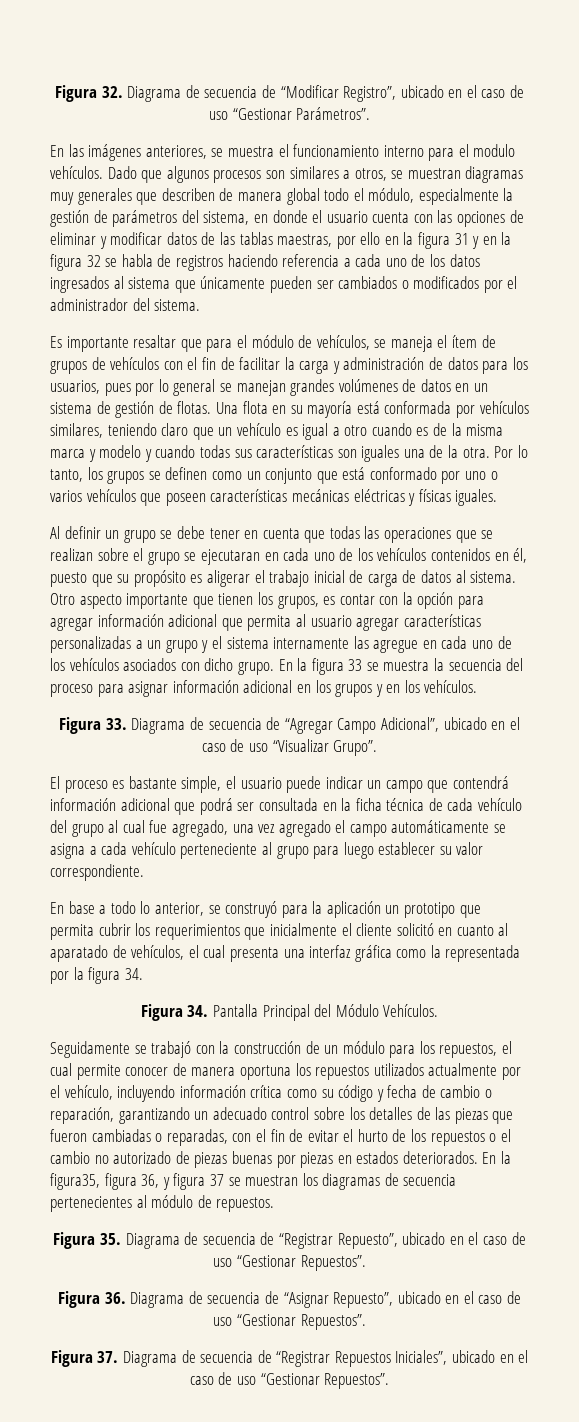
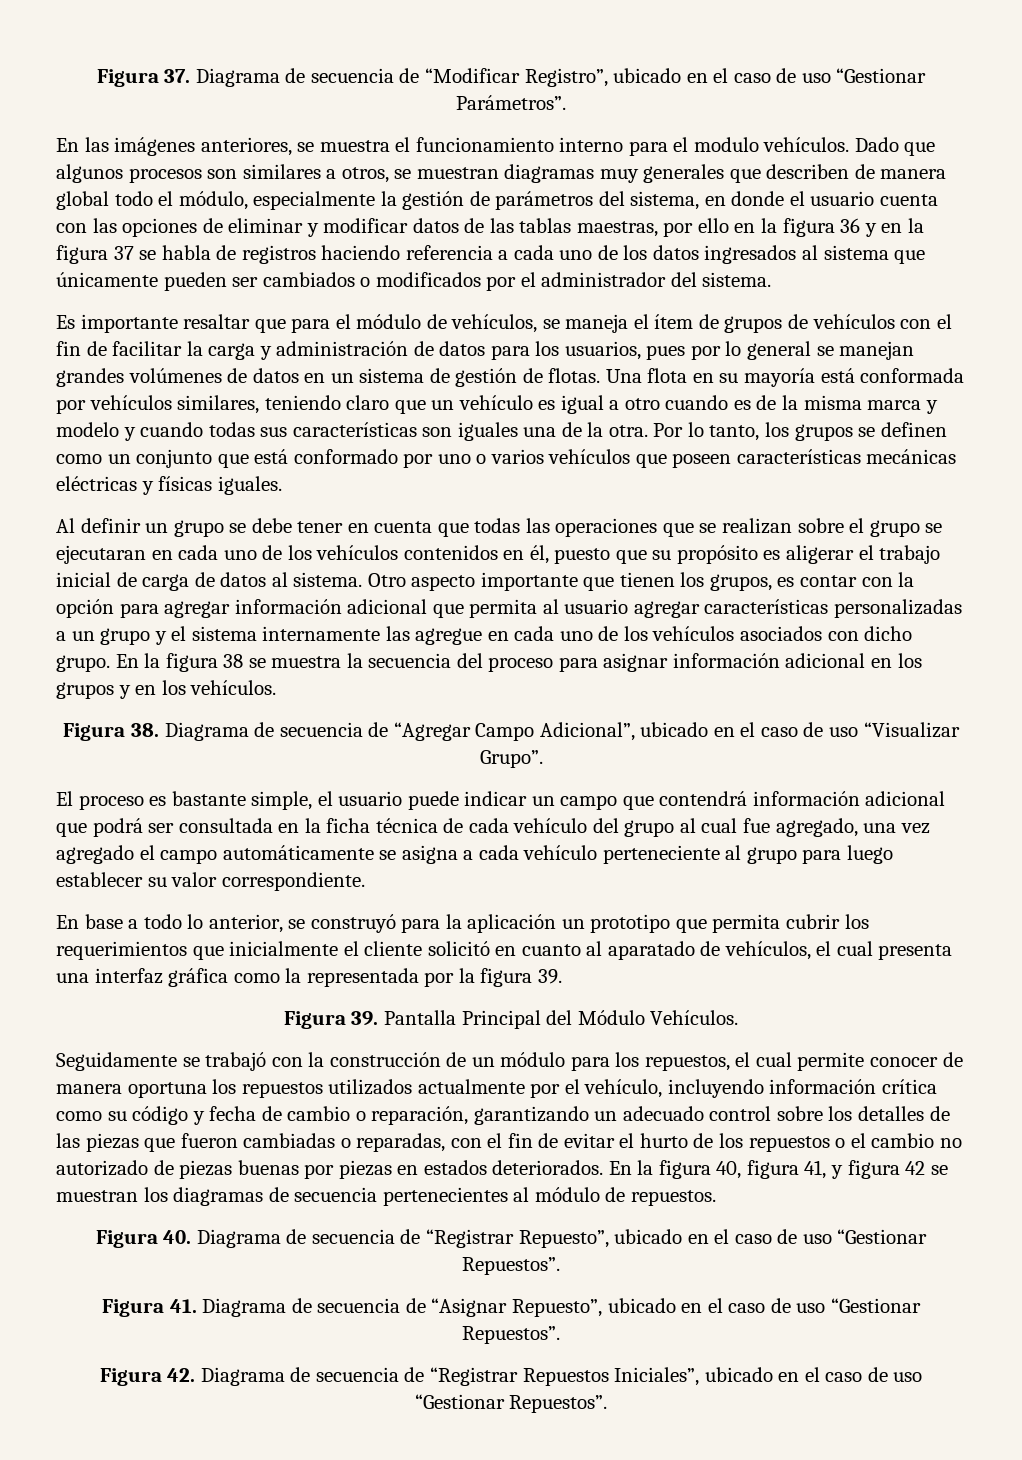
- Figura 32. Diagrama de secuencia de “Modificar Registro”, ubicado en el caso de uso “Gestionar Parámetros”.
+ Figura 37. Diagrama de secuencia de “Modificar Registro”, ubicado en el caso de uso “Gestionar Parámetros”.
- Dado que algunos procesos son similares a otros, se muestran diagramas muy generales que describen de manera global todo el módulo, especialmente la gestión de parámetros del sistema, en donde el usuario cuenta con las opciones de eliminar y modificar datos de las tablas maestras, por ello en la figura 31 y en la figura 32 se habla de registros haciendo referencia a cada uno de los datos ingresados al sistema que únicamente pueden ser cambiados o modificados por el administrador del sistema.
+ Dado que algunos procesos son similares a otros, se muestran diagramas muy generales que describen de manera global todo el módulo, especialmente la gestión de parámetros del sistema, en donde el usuario cuenta con las opciones de eliminar y modificar datos de las tablas maestras, por ello en la figura 36 y en la figura 37 se habla de registros haciendo referencia a cada uno de los datos ingresados al sistema que únicamente pueden ser cambiados o modificados por el administrador del sistema.
- En la figura 33 se muestra la secuencia del proceso para asignar información adicional en los grupos y en los vehículos.
+ En la figura 38 se muestra la secuencia del proceso para asignar información adicional en los grupos y en los vehículos.
- Figura 33. Diagrama de secuencia de “Agregar Campo Adicional”, ubicado en el caso de uso “Visualizar Grupo”.
+ Figura 38. Diagrama de secuencia de “Agregar Campo Adicional”, ubicado en el caso de uso “Visualizar Grupo”.
- En base a todo lo anterior, se construyó para la aplicación un prototipo que permita cubrir los requerimientos que inicialmente el cliente solicitó en cuanto al aparatado de vehículos, el cual presenta una interfaz gráfica como la representada por la figura 34.
- Figura 34. Pantalla Principal del Módulo Vehículos.
+ En base a todo lo anterior, se construyó para la aplicación un prototipo que permita cubrir los requerimientos que inicialmente el cliente solicitó en cuanto al aparatado de vehículos, el cual presenta una interfaz gráfica como la representada por la figura 39.
+ Figura 39. Pantalla Principal del Módulo Vehículos.
- En la figura35, figura 36, y figura 37 se muestran los diagramas de secuencia pertenecientes al módulo de repuestos.
+ En la figura 40, figura 41, y figura 42 se muestran los diagramas de secuencia pertenecientes al módulo de repuestos.
- Figura 35. Diagrama de secuencia de “Registrar Repuesto”, ubicado en el caso de uso “Gestionar Repuestos”.
+ Figura 40. Diagrama de secuencia de “Registrar Repuesto”, ubicado en el caso de uso “Gestionar Repuestos”.
- Figura 36. Diagrama de secuencia de “Asignar Repuesto”, ubicado en el caso de uso “Gestionar Repuestos”.
+ Figura 41. Diagrama de secuencia de “Asignar Repuesto”, ubicado en el caso de uso “Gestionar Repuestos”.
- Figura 37. Diagrama de secuencia de “Registrar Repuestos Iniciales”, ubicado en el caso de uso “Gestionar Repuestos”.
+ Figura 42. Diagrama de secuencia de “Registrar Repuestos Iniciales”, ubicado en el caso de uso “Gestionar Repuestos”.

